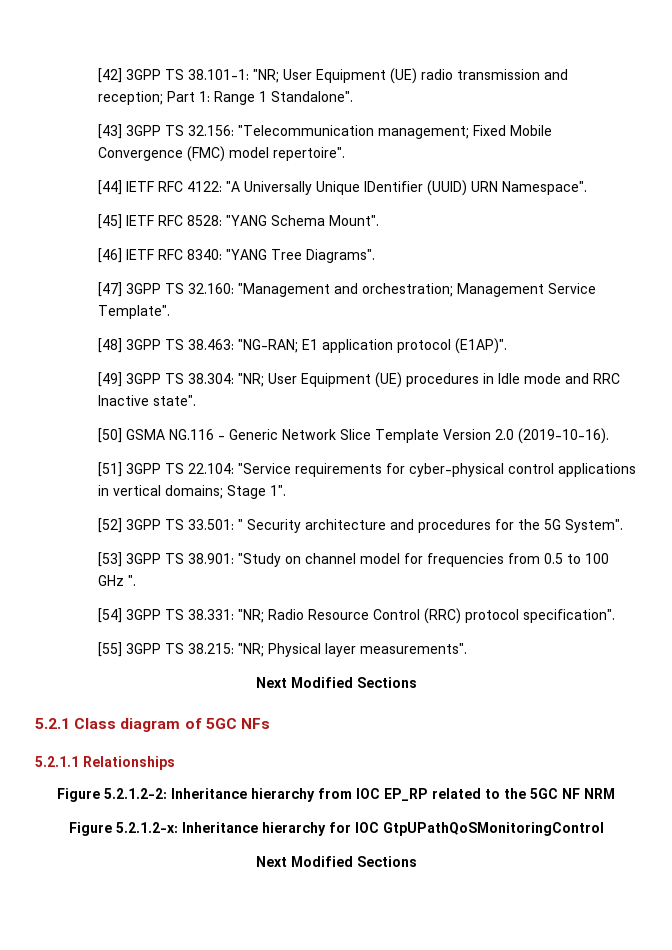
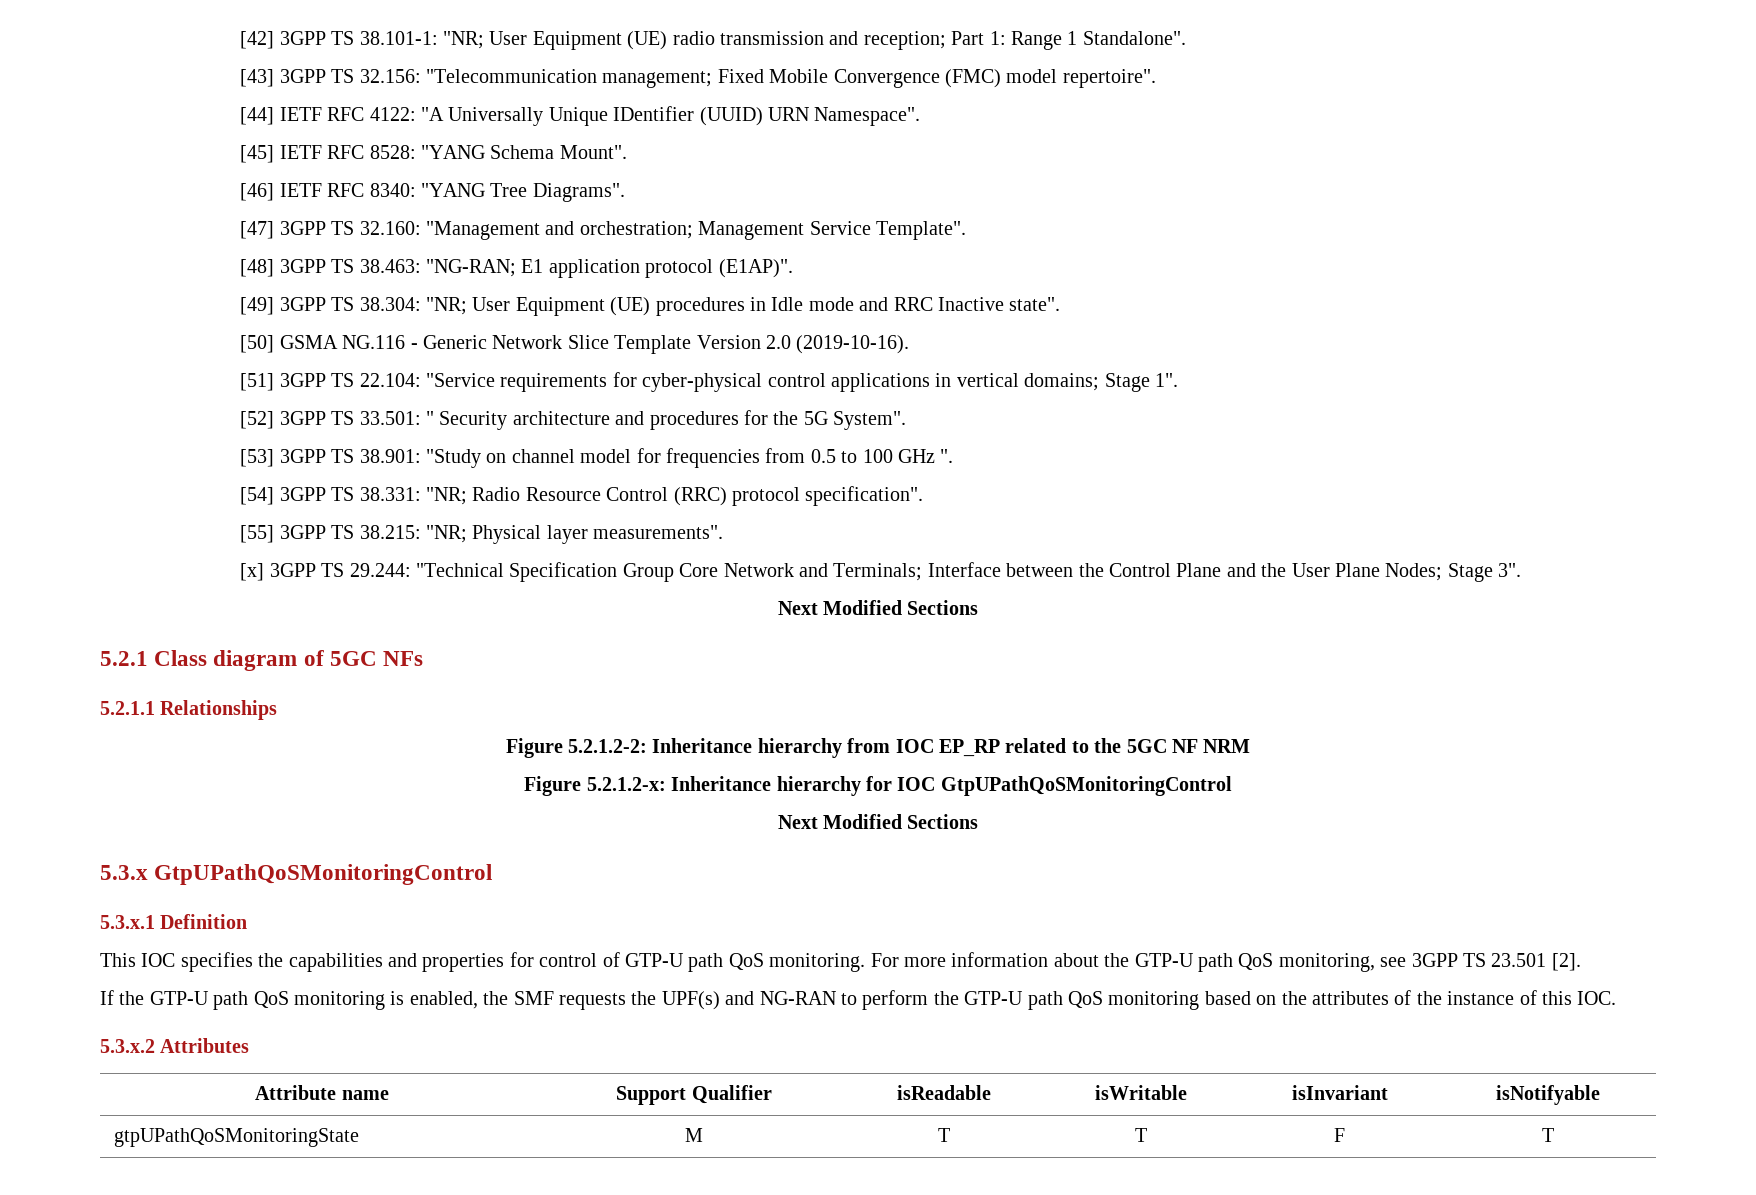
+ [x] 3GPP TS 29.244: "Technical Specification Group Core Network and Terminals; Interface between the Control Plane and the User Plane Nodes; Stage 3".
+ 5.3.x GtpUPathQoSMonitoringControl
+ 5.3.x.1 Definition
+ This IOC specifies the capabilities and properties for control of GTP-U path QoS monitoring. For more information about the GTP-U path QoS monitoring, see 3GPP TS 23.501 [2].
+ If the GTP-U path QoS monitoring is enabled, the SMF requests the UPF(s) and NG-RAN to perform the GTP-U path QoS monitoring based on the attributes of the instance of this IOC.
+ 5.3.x.2 Attributes
+ Attribute name | Support Qualifier | isReadable | isWritable | isInvariant | isNotifyable
+ gtpUPathQoSMonitoringState | M | T | T | F | T

